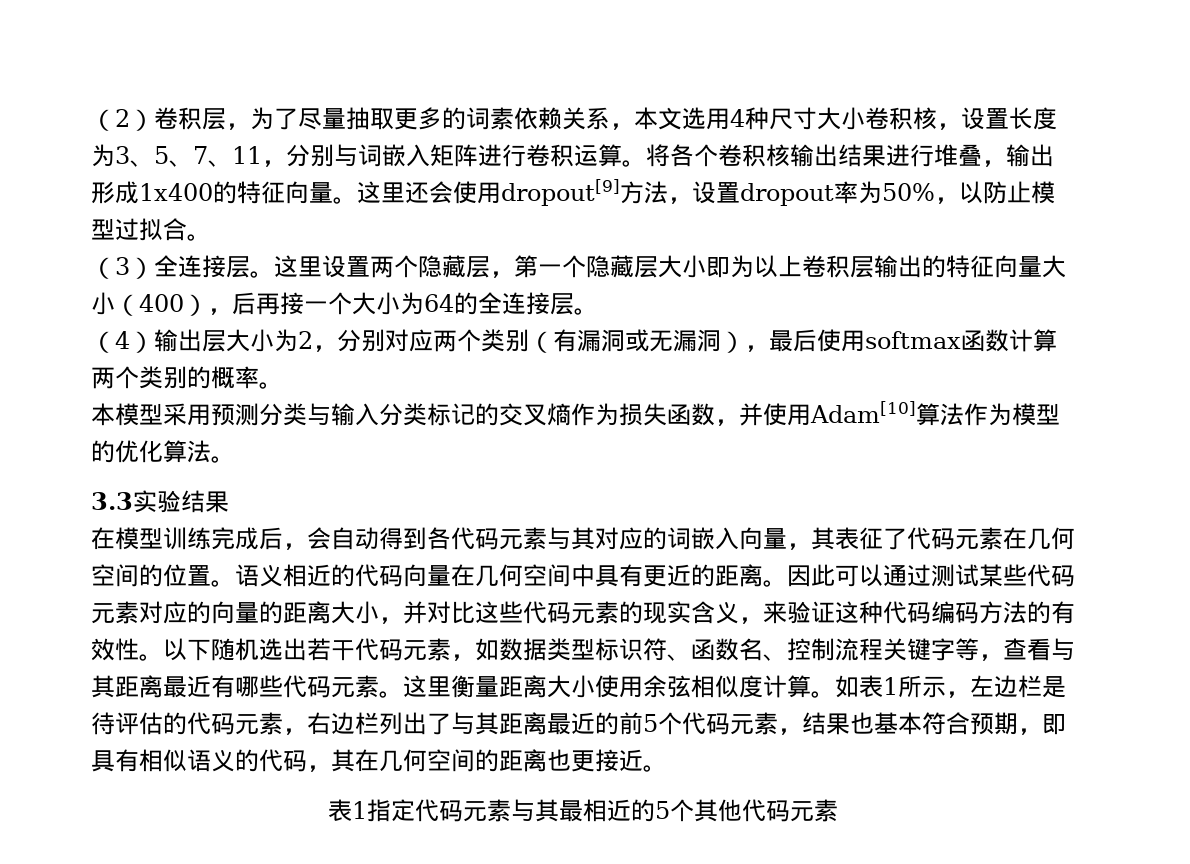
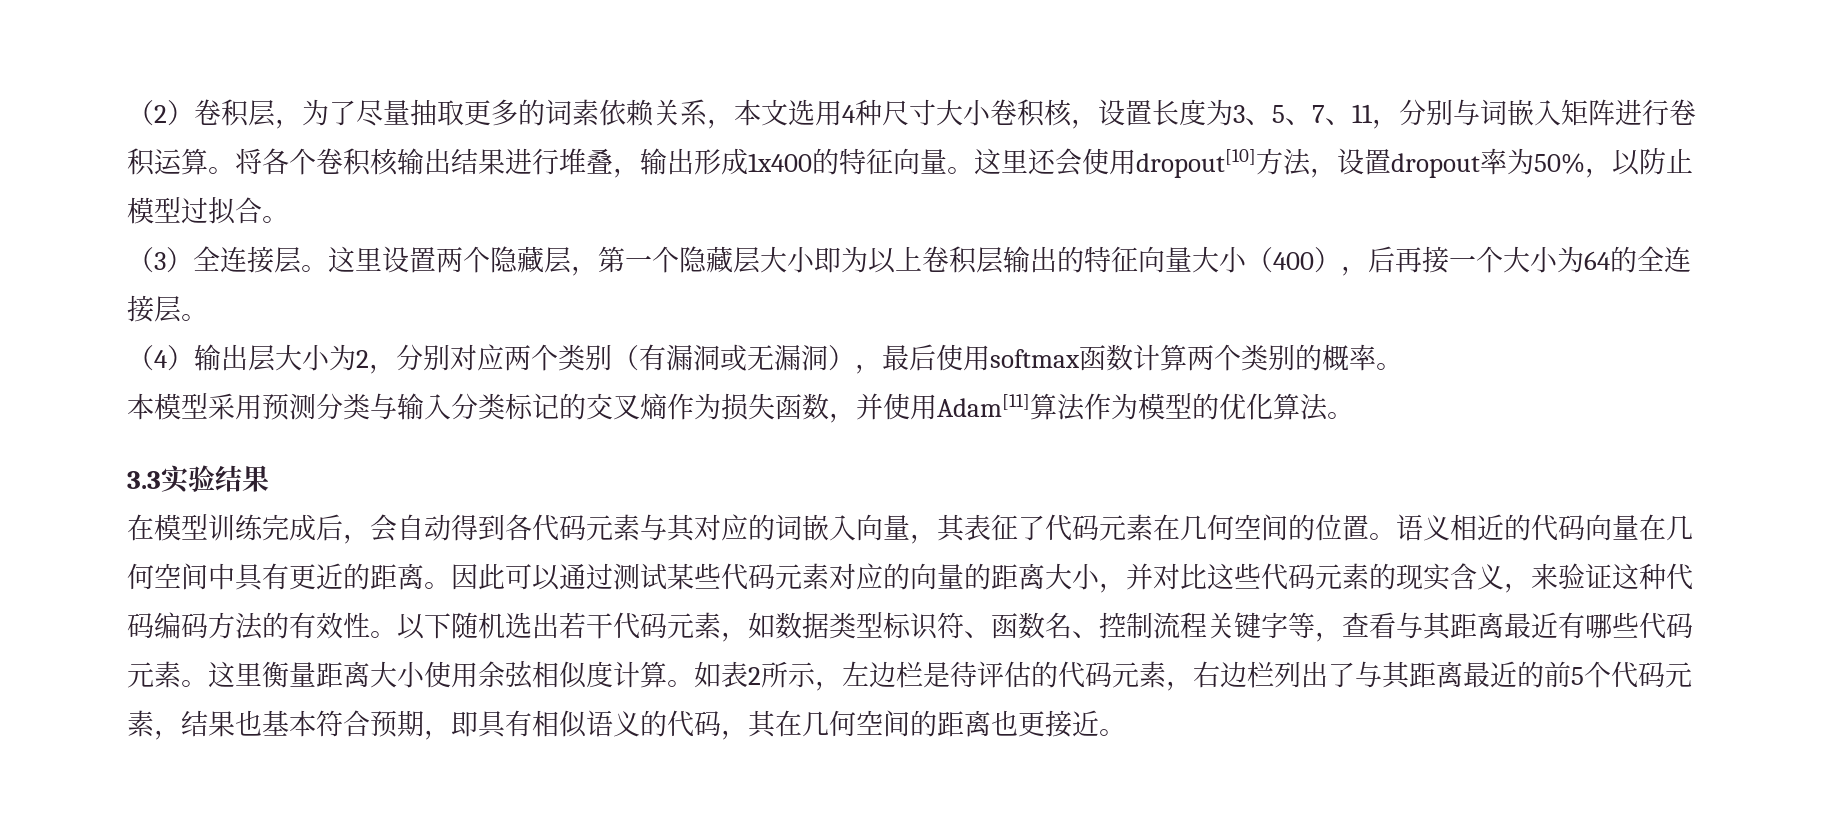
- 这里还会使用dropout[9]方法，设置dropout率为50%，以防止模型过拟合。
+ 这里还会使用dropout[10]方法，设置dropout率为50%，以防止模型过拟合。
- 本模型采用预测分类与输入分类标记的交叉熵作为损失函数，并使用Adam[10]算法作为模型的优化算法。
+ 本模型采用预测分类与输入分类标记的交叉熵作为损失函数，并使用Adam[11]算法作为模型的优化算法。
- 如表1所示，左边栏是待评估的代码元素，右边栏列出了与其距离最近的前5个代码元素，结果也基本符合预期，即具有相似语义的代码，其在几何空间的距离也更接近。
+ 如表2所示，左边栏是待评估的代码元素，右边栏列出了与其距离最近的前5个代码元素，结果也基本符合预期，即具有相似语义的代码，其在几何空间的距离也更接近。
- 表1指定代码元素与其最相近的5个其他代码元素

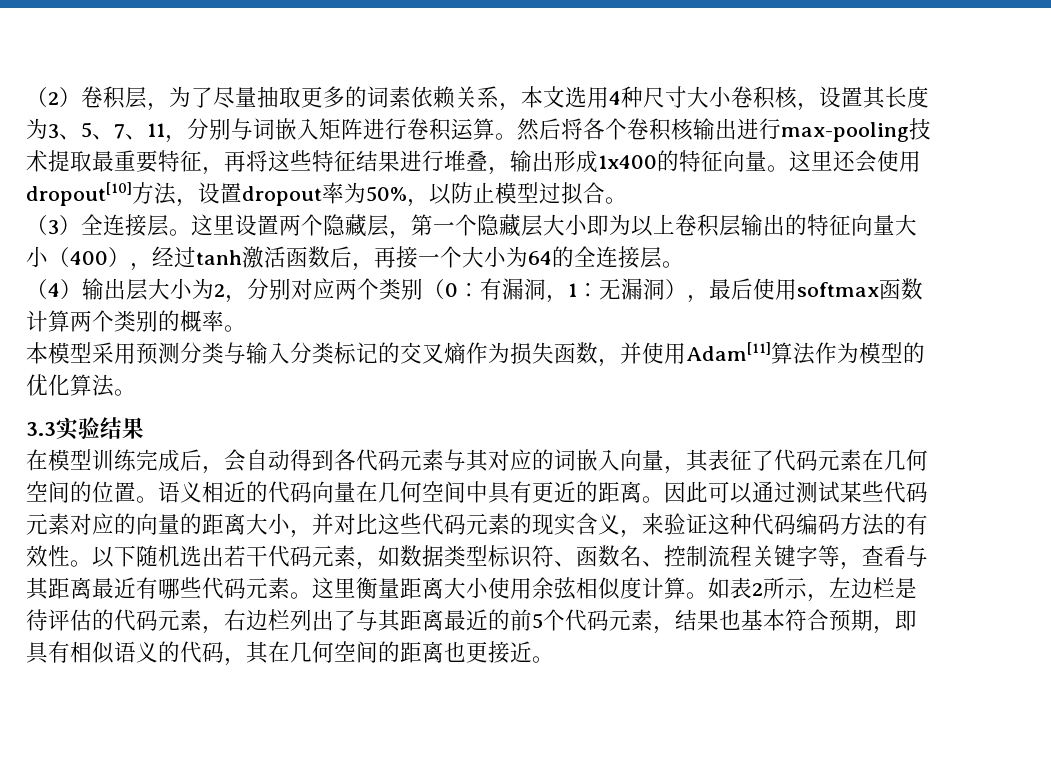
- （2）卷积层，为了尽量抽取更多的词素依赖关系，本文选用4种尺寸大小卷积核，设置长度为3、5、7、11，分别与词嵌入矩阵进行卷积运算。
+ （2）卷积层，为了尽量抽取更多的词素依赖关系，本文选用4种尺寸大小卷积核，设置其长度为3、5、7、11，分别与词嵌入矩阵进行卷积运算。
- 将各个卷积核输出结果进行堆叠，输出形成1x400的特征向量。
+ 然后将各个卷积核输出进行max-pooling技术提取最重要特征，再将这些特征结果进行堆叠，输出形成1x400的特征向量。
- 这里设置两个隐藏层，第一个隐藏层大小即为以上卷积层输出的特征向量大小（400），后再接一个大小为64的全连接层。
+ 这里设置两个隐藏层，第一个隐藏层大小即为以上卷积层输出的特征向量大小（400），经过tanh激活函数后，再接一个大小为64的全连接层。
- （4）输出层大小为2，分别对应两个类别（有漏洞或无漏洞），最后使用softmax函数计算两个类别的概率。
+ （4）输出层大小为2，分别对应两个类别（0：有漏洞，1：无漏洞），最后使用softmax函数计算两个类别的概率。

